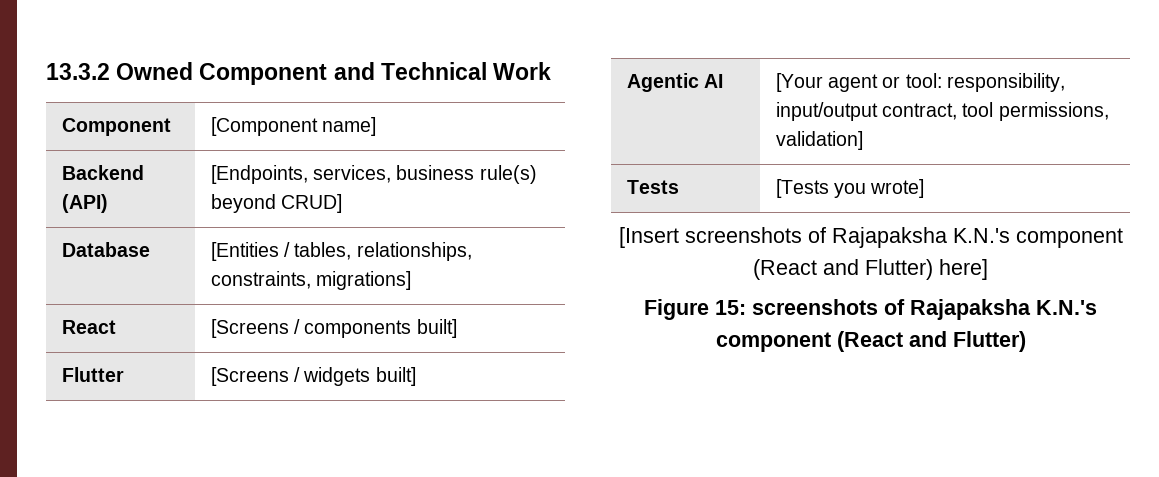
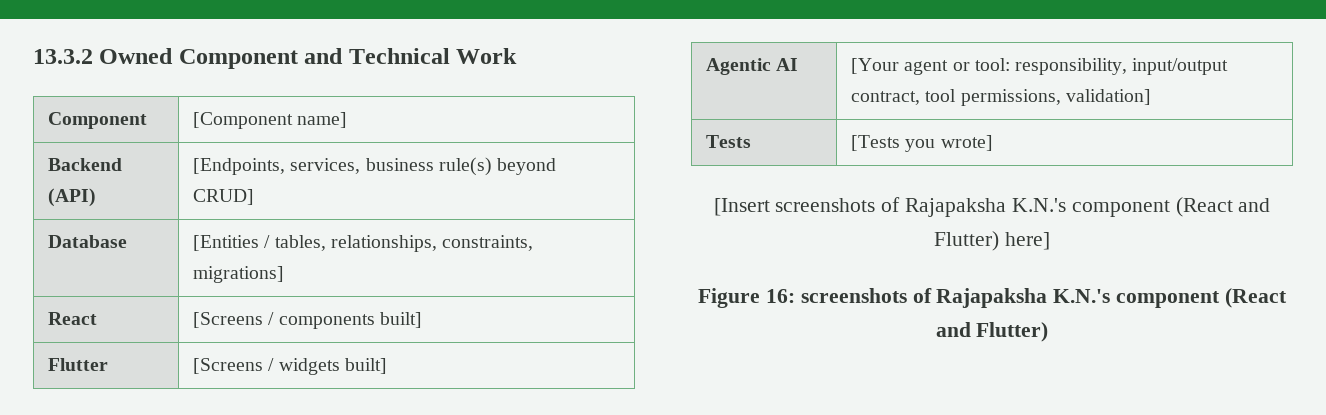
- Figure 15: screenshots of Rajapaksha K.N.'s component (React and Flutter)
+ Figure 16: screenshots of Rajapaksha K.N.'s component (React and Flutter)

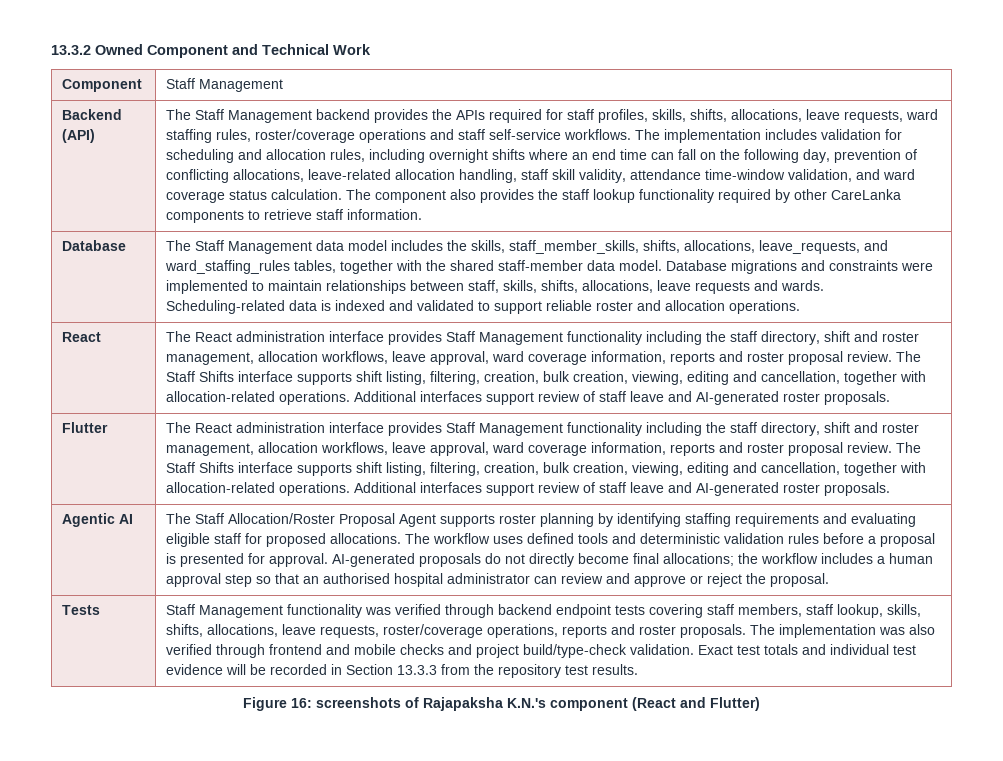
- Component | [Component name]
+ Component | Staff Management
- [Endpoints, services, business rule(s) beyond CRUD]
- Database | [Entities / tables, relationships, constraints, migrations]
- React | [Screens / components built]
- Flutter | [Screens / widgets built]
- Agentic AI | [Your agent or tool: responsibility, input/output contract, tool permissions, validation]
- Tests | [Tests you wrote]
- [Insert screenshots of Rajapaksha K.N.'s component (React and Flutter) here]
+ The Staff Management backend provides the APIs required for staff profiles, skills, shifts, allocations, leave requests, ward staffing rules, roster/coverage operations and staff self-service workflows. The implementation includes validation for scheduling and allocation rules, including overnight shifts where an end time can fall on the following day, prevention of conflicting allocations, leave-related allocation handling, staff skill validity, attendance time-window validation, and ward coverage status calculation. The component also provides the staff lookup functionality required by other CareLanka components to retrieve staff information.
+ Database | The Staff Management data model includes the skills, staff_member_skills, shifts, allocations, leave_requests, and ward_staffing_rules tables, together with the shared staff-member data model. Database migrations and constraints were implemented to maintain relationships between staff, skills, shifts, allocations, leave requests and wards. Scheduling-related data is indexed and validated to support reliable roster and allocation operations.
+ React | The React administration interface provides Staff Management functionality including the staff directory, shift and roster management, allocation workflows, leave approval, ward coverage information, reports and roster proposal review. The Staff Shifts interface supports shift listing, filtering, creation, bulk creation, viewing, editing and cancellation, together with allocation-related operations. Additional interfaces support review of staff leave and AI-generated roster proposals.
+ Flutter | The React administration interface provides Staff Management functionality including the staff directory, shift and roster management, allocation workflows, leave approval, ward coverage information, reports and roster proposal review. The Staff Shifts interface supports shift listing, filtering, creation, bulk creation, viewing, editing and cancellation, together with allocation-related operations. Additional interfaces support review of staff leave and AI-generated roster proposals.
+ Agentic AI | The Staff Allocation/Roster Proposal Agent supports roster planning by identifying staffing requirements and evaluating eligible staff for proposed allocations. The workflow uses defined tools and deterministic validation rules before a proposal is presented for approval. AI-generated proposals do not directly become final allocations; the workflow includes a human approval step so that an authorised hospital administrator can review and approve or reject the proposal.
+ Tests | Staff Management functionality was verified through backend endpoint tests covering staff members, staff lookup, skills, shifts, allocations, leave requests, roster/coverage operations, reports and roster proposals. The implementation was also verified through frontend and mobile checks and project build/type-check validation. Exact test totals and individual test evidence will be recorded in Section 13.3.3 from the repository test results.

